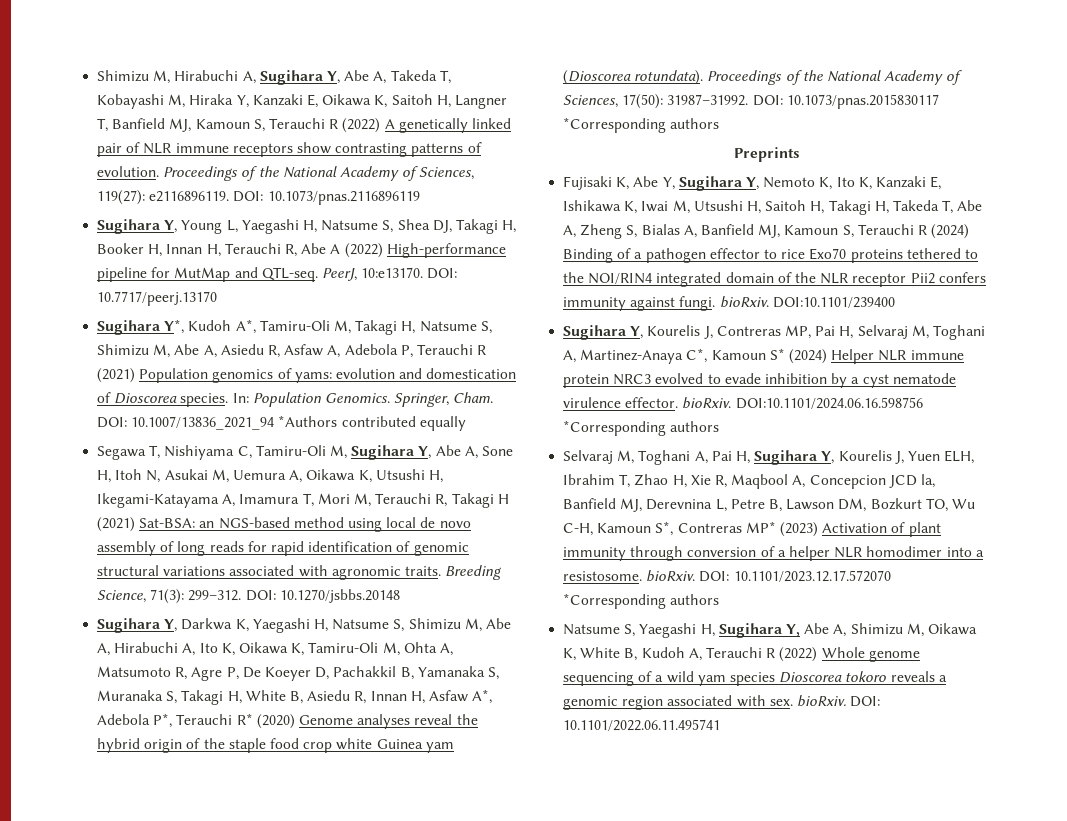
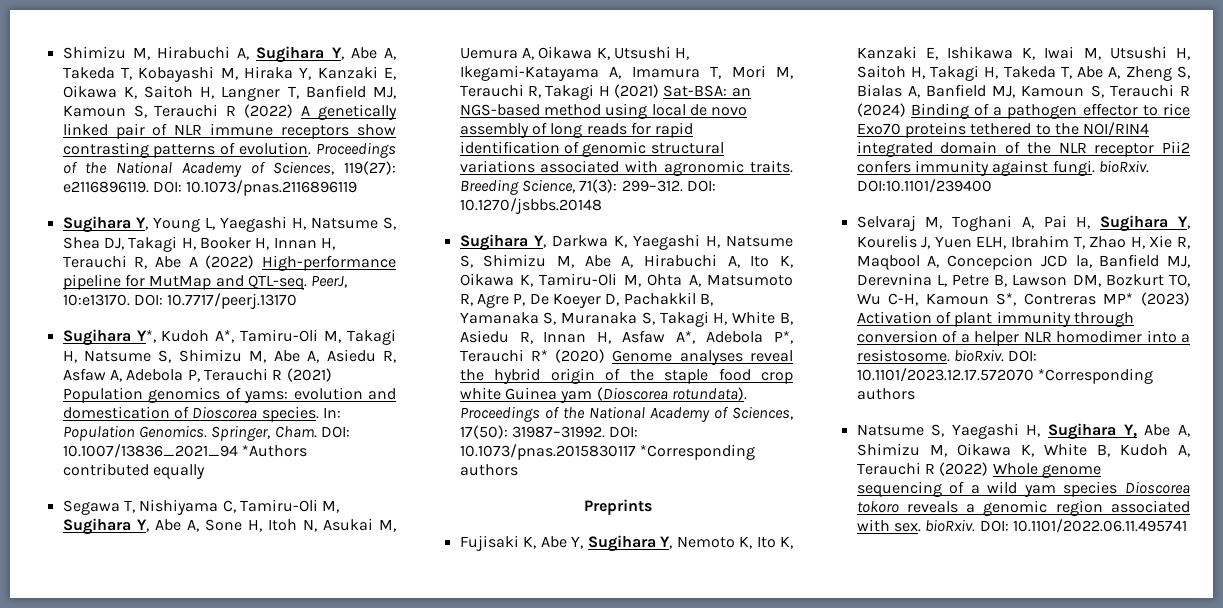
- Sugihara Y, Kourelis J, Contreras MP, Pai H, Selvaraj M, Toghani A, Martinez-Anaya C*, Kamoun S* (2024) Helper NLR immune protein NRC3 evolved to evade inhibition by a cyst nematode virulence effector. bioRxiv. DOI:10.1101/2024.06.16.598756 *Corresponding authors

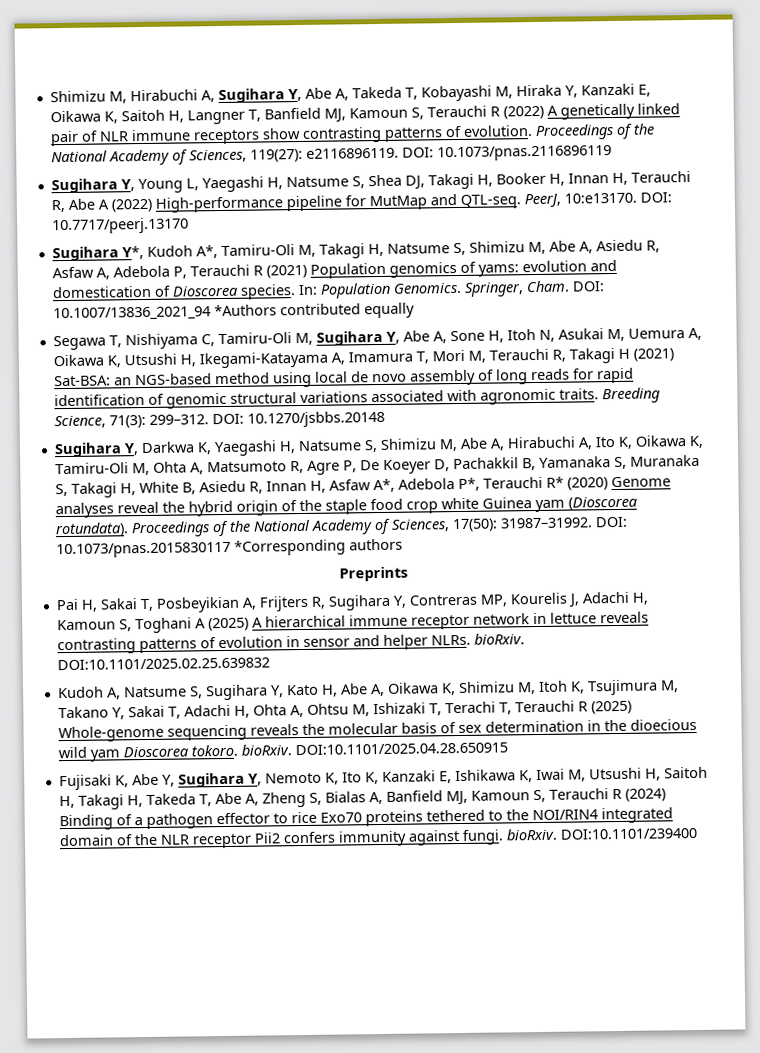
+ Pai H, Sakai T, Posbeyikian A, Frijters R, Sugihara Y, Contreras MP, Kourelis J, Adachi H, Kamoun S, Toghani A (2025) A hierarchical immune receptor network in lettuce reveals contrasting patterns of evolution in sensor and helper NLRs. bioRxiv. DOI:10.1101/2025.02.25.639832
+ Kudoh A, Natsume S, Sugihara Y, Kato H, Abe A, Oikawa K, Shimizu M, Itoh K, Tsujimura M, Takano Y, Sakai T, Adachi H, Ohta A, Ohtsu M, Ishizaki T, Terachi T, Terauchi R (2025) Whole-genome sequencing reveals the molecular basis of sex determination in the dioecious wild yam Dioscorea tokoro. bioRxiv. DOI:10.1101/2025.04.28.650915
- Selvaraj M, Toghani A, Pai H, Sugihara Y, Kourelis J, Yuen ELH, Ibrahim T, Zhao H, Xie R, Maqbool A, Concepcion JCD la, Banfield MJ, Derevnina L, Petre B, Lawson DM, Bozkurt TO, Wu C-H, Kamoun S*, Contreras MP* (2023) Activation of plant immunity through conversion of a helper NLR homodimer into a resistosome. bioRxiv. DOI: 10.1101/2023.12.17.572070 *Corresponding authors
- Natsume S, Yaegashi H, Sugihara Y, Abe A, Shimizu M, Oikawa K, White B, Kudoh A, Terauchi R (2022) Whole genome sequencing of a wild yam species Dioscorea tokoro reveals a genomic region associated with sex. bioRxiv. DOI: 10.1101/2022.06.11.495741

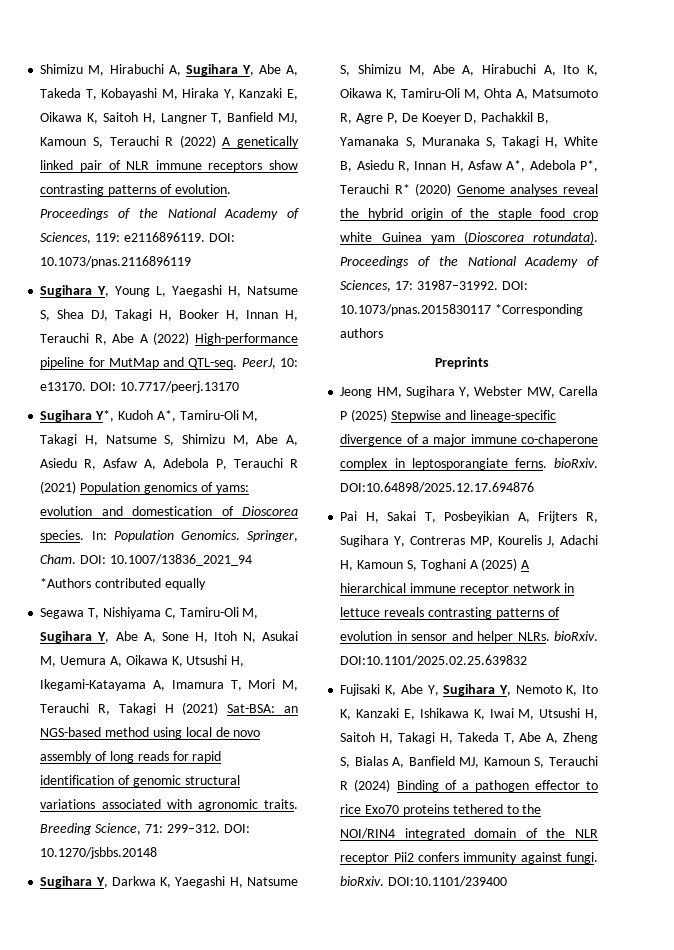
- Proceedings of the National Academy of Sciences, 119(27): e2116896119.
+ Proceedings of the National Academy of Sciences, 119: e2116896119.
- PeerJ, 10:e13170.
+ PeerJ, 10: e13170.
- Breeding Science, 71(3): 299–312.
+ Breeding Science, 71: 299–312.
- Proceedings of the National Academy of Sciences, 17(50): 31987–31992.
+ Proceedings of the National Academy of Sciences, 17: 31987–31992.
+ Jeong HM, Sugihara Y, Webster MW, Carella P (2025) Stepwise and lineage-specific divergence of a major immune co-chaperone complex in leptosporangiate ferns. bioRxiv. DOI:10.64898/2025.12.17.694876
- Kudoh A, Natsume S, Sugihara Y, Kato H, Abe A, Oikawa K, Shimizu M, Itoh K, Tsujimura M, Takano Y, Sakai T, Adachi H, Ohta A, Ohtsu M, Ishizaki T, Terachi T, Terauchi R (2025) Whole-genome sequencing reveals the molecular basis of sex determination in the dioecious wild yam Dioscorea tokoro. bioRxiv. DOI:10.1101/2025.04.28.650915

